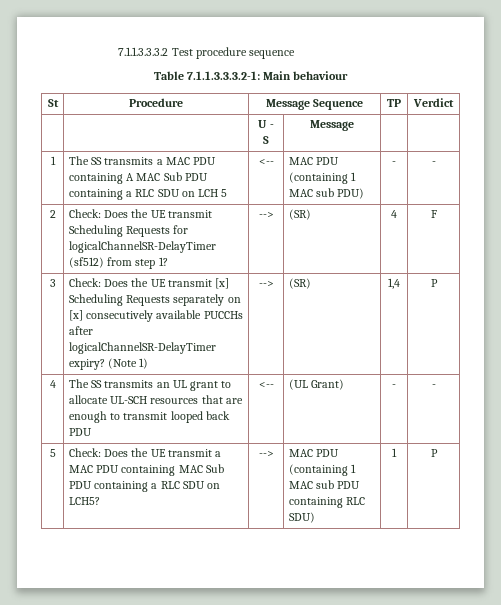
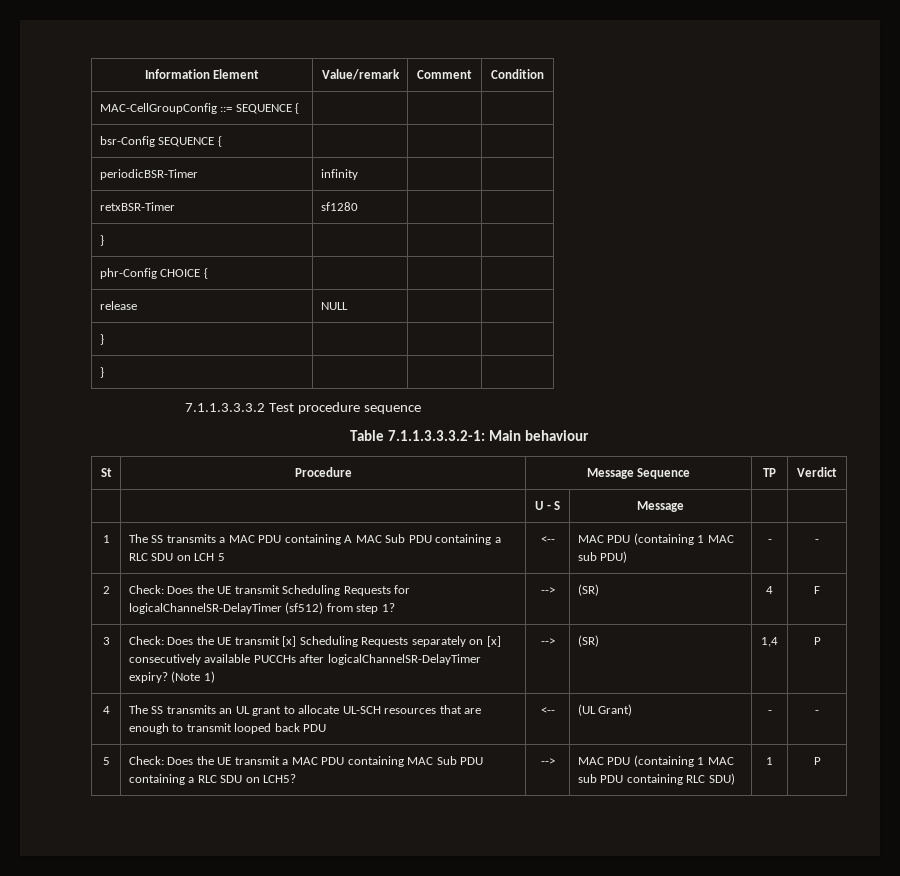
+ Information Element | Value/remark | Comment | Condition
+ MAC-CellGroupConfig ::= SEQUENCE { | | |
+ bsr-Config SEQUENCE { | | |
+ periodicBSR-Timer | infinity | |
+ retxBSR-Timer | sf1280 | |
+ } | | |
+ phr-Config CHOICE { | | |
+ release | NULL | |
+ } | | |
+ } | | |

